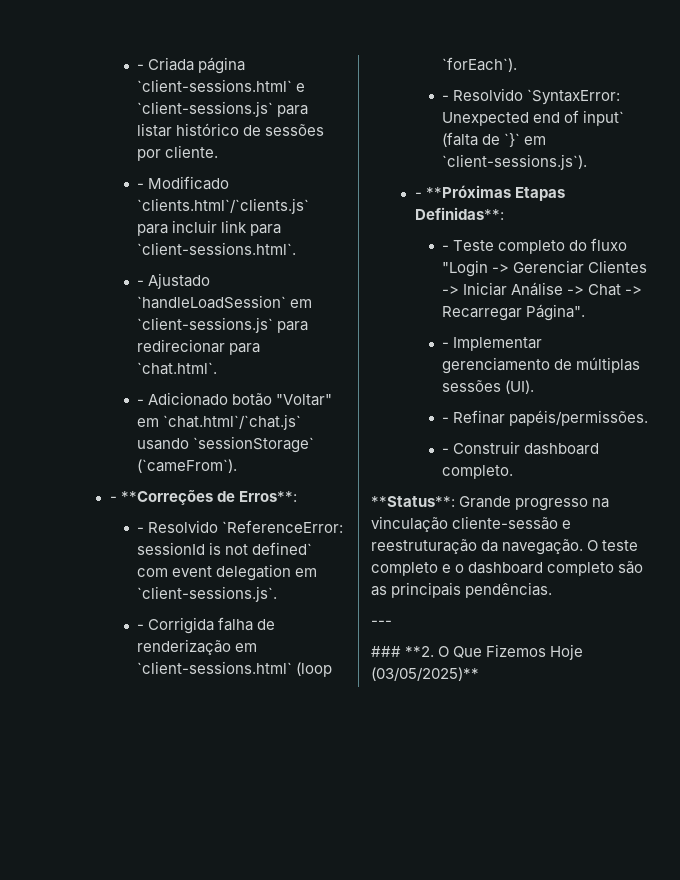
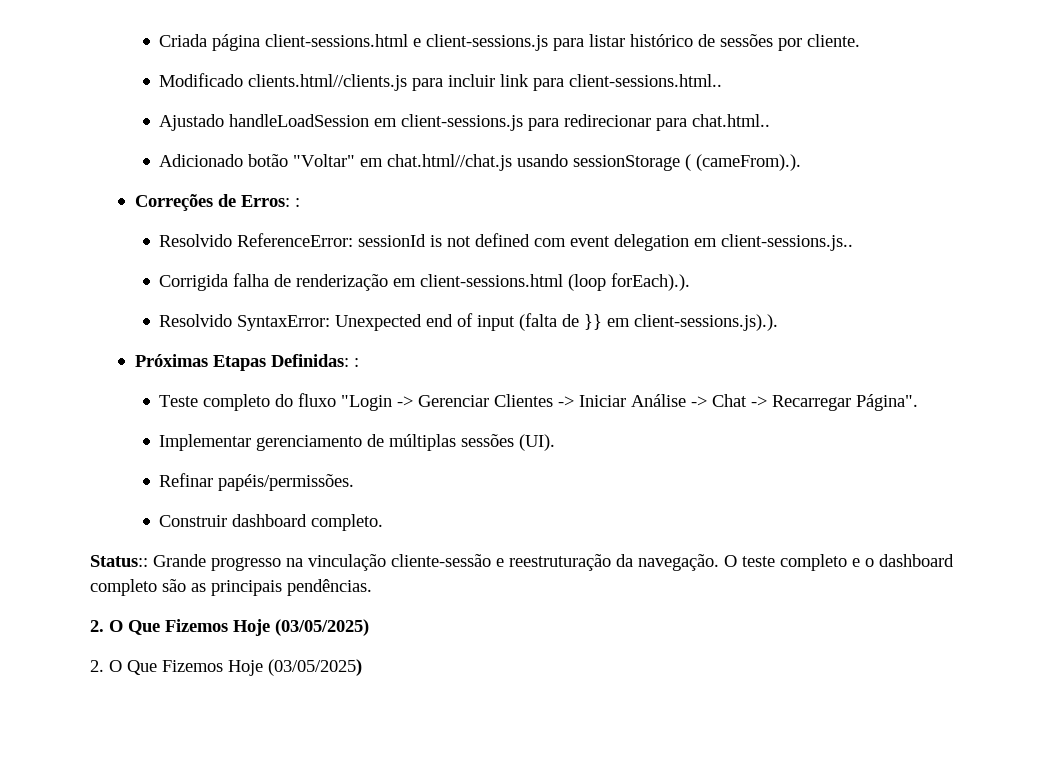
- - Criada página `client-sessions.html` e `client-sessions.js` para listar histórico de sessões por cliente.
+ Criada página client-sessions.html e client-sessions.js para listar histórico de sessões por cliente.
- - Modificado `clients.html`/`clients.js` para incluir link para `client-sessions.html`.
- - Ajustado `handleLoadSession` em `client-sessions.js` para redirecionar para `chat.html`.
- - Adicionado botão "Voltar" em `chat.html`/`chat.js` usando `sessionStorage` (`cameFrom`).
- - **Correções de Erros**:
- - Resolvido `ReferenceError: sessionId is not defined` com event delegation em `client-sessions.js`.
- - Corrigida falha de renderização em `client-sessions.html` (loop `forEach`).
- - Resolvido `SyntaxError: Unexpected end of input` (falta de `}` em `client-sessions.js`).
- - **Próximas Etapas Definidas**:
- - Teste completo do fluxo "Login -> Gerenciar Clientes -> Iniciar Análise -> Chat -> Recarregar Página".
+ Modificado clients.html//clients.js para incluir link para client-sessions.html..
+ Ajustado handleLoadSession em client-sessions.js para redirecionar para chat.html..
+ Adicionado botão "Voltar" em chat.html//chat.js usando sessionStorage ( (cameFrom).).
+ Correções de Erros: :
+ Resolvido ReferenceError: sessionId is not defined com event delegation em client-sessions.js..
+ Corrigida falha de renderização em client-sessions.html (loop forEach).).
+ Resolvido SyntaxError: Unexpected end of input (falta de }} em client-sessions.js).).
+ Próximas Etapas Definidas: :
+ Teste completo do fluxo "Login -> Gerenciar Clientes -> Iniciar Análise -> Chat -> Recarregar Página".
- - Implementar gerenciamento de múltiplas sessões (UI).
+ Implementar gerenciamento de múltiplas sessões (UI).
- - Refinar papéis/permissões.
+ Refinar papéis/permissões.
- - Construir dashboard completo.
+ Construir dashboard completo.
- **Status**: Grande progresso na vinculação cliente-sessão e reestruturação da navegação.
+ Status:: Grande progresso na vinculação cliente-sessão e reestruturação da navegação.
  O teste completo e o dashboard completo são as principais pendências.
- ---
- ### **2. O Que Fizemos Hoje (03/05/2025)**
+ 2. O Que Fizemos Hoje (03/05/2025)
+ 2. O Que Fizemos Hoje (03/05/2025)

